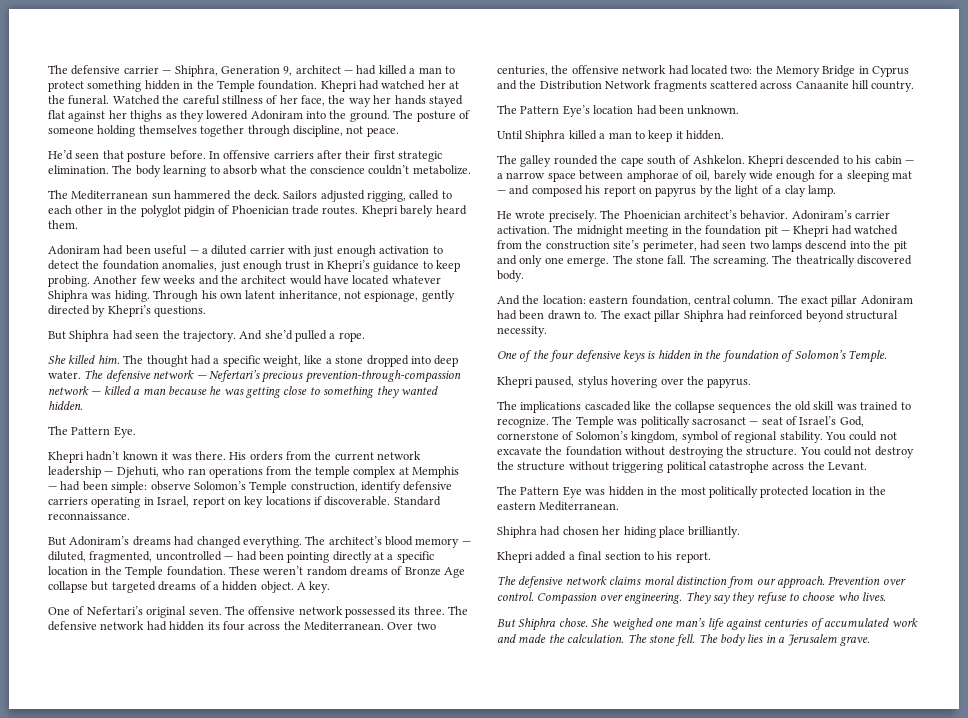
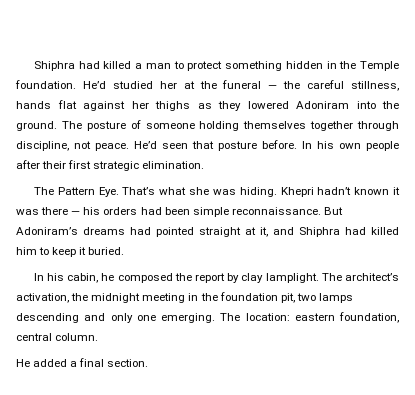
- The defensive carrier — Shiphra, Generation 9, architect — had killed a man to protect something hidden in the Temple foundation.
+ Shiphra had killed a man to protect something hidden in the Temple foundation.
- Khepri had watched her at the funeral. Watched the careful stillness of her face, the way her hands stayed flat against her thighs as they lowered Adoniram into the ground.
+ He’d studied her at the funeral — the careful stillness, hands flat against her thighs as they lowered Adoniram into the ground.
- The posture of someone holding themselves together through discipline, not peace.
- He’d seen that posture before.
+ The posture of someone holding themselves together through discipline, not peace. He’d seen that posture before.
- In offensive carriers after their first strategic elimination. The body learning to absorb what the conscience couldn’t metabolize.
- The Mediterranean sun hammered the deck. Sailors adjusted rigging, called to each other in the polyglot pidgin of Phoenician trade routes. Khepri barely heard them.
- Adoniram had been useful — a diluted carrier with just enough activation to detect the foundation anomalies, just enough trust in Khepri’s guidance to keep probing. Another few weeks and the architect would have located whatever Shiphra was hiding. Through his own latent inheritance, not espionage, gently directed by Khepri’s questions.
- But Shiphra had seen the trajectory. And she’d pulled a rope.
- She killed him. The thought had a specific weight, like a stone dropped into deep water. The defensive network — Nefertari’s precious prevention-through-compassion network — killed a man because he was getting close to something they wanted hidden.
- The Pattern Eye.
- Khepri hadn’t known it was there. His orders from the current network leadership — Djehuti, who ran operations from the temple complex at Memphis — had been simple: observe Solomon’s Temple construction, identify defensive carriers operating in Israel, report on key locations if discoverable. Standard reconnaissance.
- But Adoniram’s dreams had changed everything. The architect’s blood memory — diluted, fragmented, uncontrolled — had been pointing directly at a specific location in the Temple foundation. These weren’t random dreams of Bronze Age collapse but targeted dreams of a hidden object. A key.
- One of Nefertari’s original seven. The offensive network possessed its three. The defensive network had hidden its four across the Mediterranean. Over two centuries, the offensive network had located two: the Memory Bridge in Cyprus and the Distribution Network fragments scattered across Canaanite hill country.
- The Pattern Eye’s location had been unknown.
- Until Shiphra killed a man to keep it hidden.
- The galley rounded the cape south of Ashkelon. Khepri descended to his cabin — a narrow space between amphorae of oil, barely wide enough for a sleeping mat — and composed his report on papyrus by the light of a clay lamp.
- He wrote precisely. The Phoenician architect’s behavior. Adoniram’s carrier activation. The midnight meeting in the foundation pit — Khepri had watched from the construction site’s perimeter, had seen two lamps descend into the pit and only one emerge. The stone fall. The screaming. The theatrically discovered body.
- And the location: eastern foundation, central column. The exact pillar Adoniram had been drawn to. The exact pillar Shiphra had reinforced beyond structural necessity.
- One of the four defensive keys is hidden in the foundation of Solomon’s Temple.
- Khepri paused, stylus hovering over the papyrus.
- The implications cascaded like the collapse sequences the old skill was trained to recognize. The Temple was politically sacrosanct — seat of Israel’s God, cornerstone of Solomon’s kingdom, symbol of regional stability. You could not excavate the foundation without destroying the structure. You could not destroy the structure without triggering political catastrophe across the Levant.
- The Pattern Eye was hidden in the most politically protected location in the eastern Mediterranean.
- Shiphra had chosen her hiding place brilliantly.
- Khepri added a final section to his report.
- The defensive network claims moral distinction from our approach. Prevention over control. Compassion over engineering. They say they refuse to choose who lives.
- But Shiphra chose. She weighed one man’s life against centuries of accumulated work and made the calculation. The stone fell. The body lies in a Jerusalem grave.
+ In his own people after their first strategic elimination.
+ The Pattern Eye. That’s what she was hiding. Khepri hadn’t known it was there — his orders had been simple reconnaissance. But Adoniram’s dreams had pointed straight at it, and Shiphra had killed him to keep it buried.
+ In his cabin, he composed the report by clay lamplight. The architect’s activation, the midnight meeting in the foundation pit, two lamps descending and only one emerging. The location: eastern foundation, central column.
+ He added a final section.

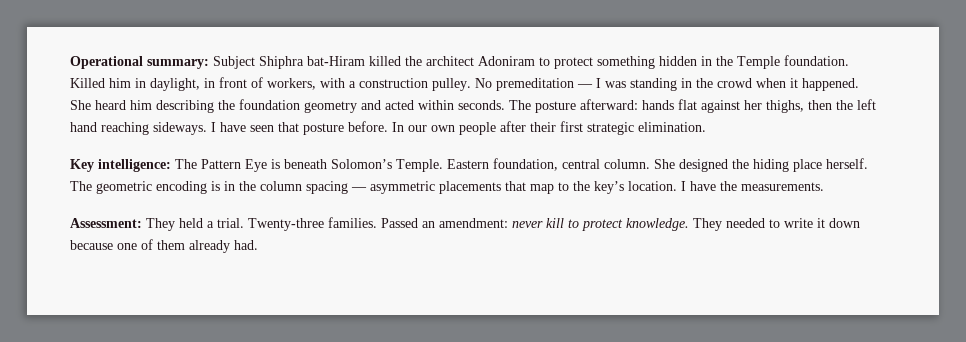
- Shiphra had killed a man to protect something hidden in the Temple foundation.
+ Operational summary: Subject Shiphra bat-Hiram killed the architect Adoniram to protect something hidden in the Temple foundation.
- He’d studied her at the funeral — the careful stillness, hands flat against her thighs as they lowered Adoniram into the ground. The posture of someone holding themselves together through discipline, not peace. He’d seen that posture before.
+ Killed him in daylight, in front of workers, with a construction pulley. No premeditation — I was standing in the crowd when it happened. She heard him describing the foundation geometry and acted within seconds. The posture afterward: hands flat against her thighs, then the left hand reaching sideways. I have seen that posture before.
- In his own people after their first strategic elimination.
+ In our own people after their first strategic elimination.
- The Pattern Eye. That’s what she was hiding. Khepri hadn’t known it was there — his orders had been simple reconnaissance. But Adoniram’s dreams had pointed straight at it, and Shiphra had killed him to keep it buried.
- In his cabin, he composed the report by clay lamplight. The architect’s activation, the midnight meeting in the foundation pit, two lamps descending and only one emerging. The location: eastern foundation, central column.
- He added a final section.
+ Key intelligence: The Pattern Eye is beneath Solomon’s Temple. Eastern foundation, central column. She designed the hiding place herself. The geometric encoding is in the column spacing — asymmetric placements that map to the key’s location. I have the measurements.
+ Assessment: They held a trial. Twenty-three families. Passed an amendment: never kill to protect knowledge. They needed to write it down because one of them already had.

